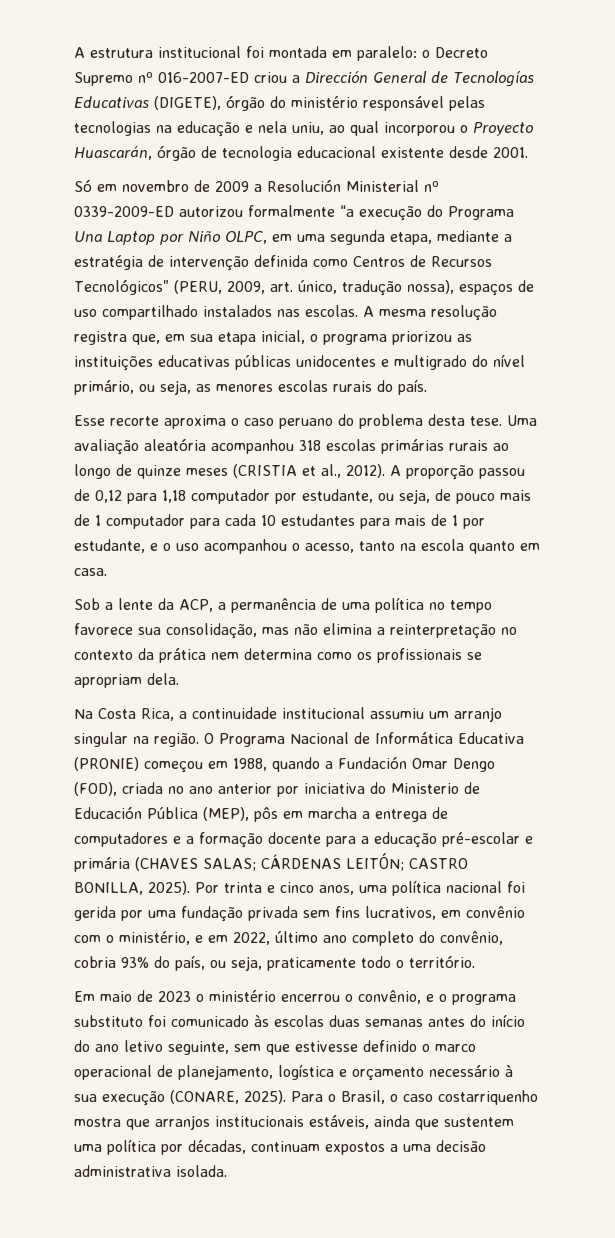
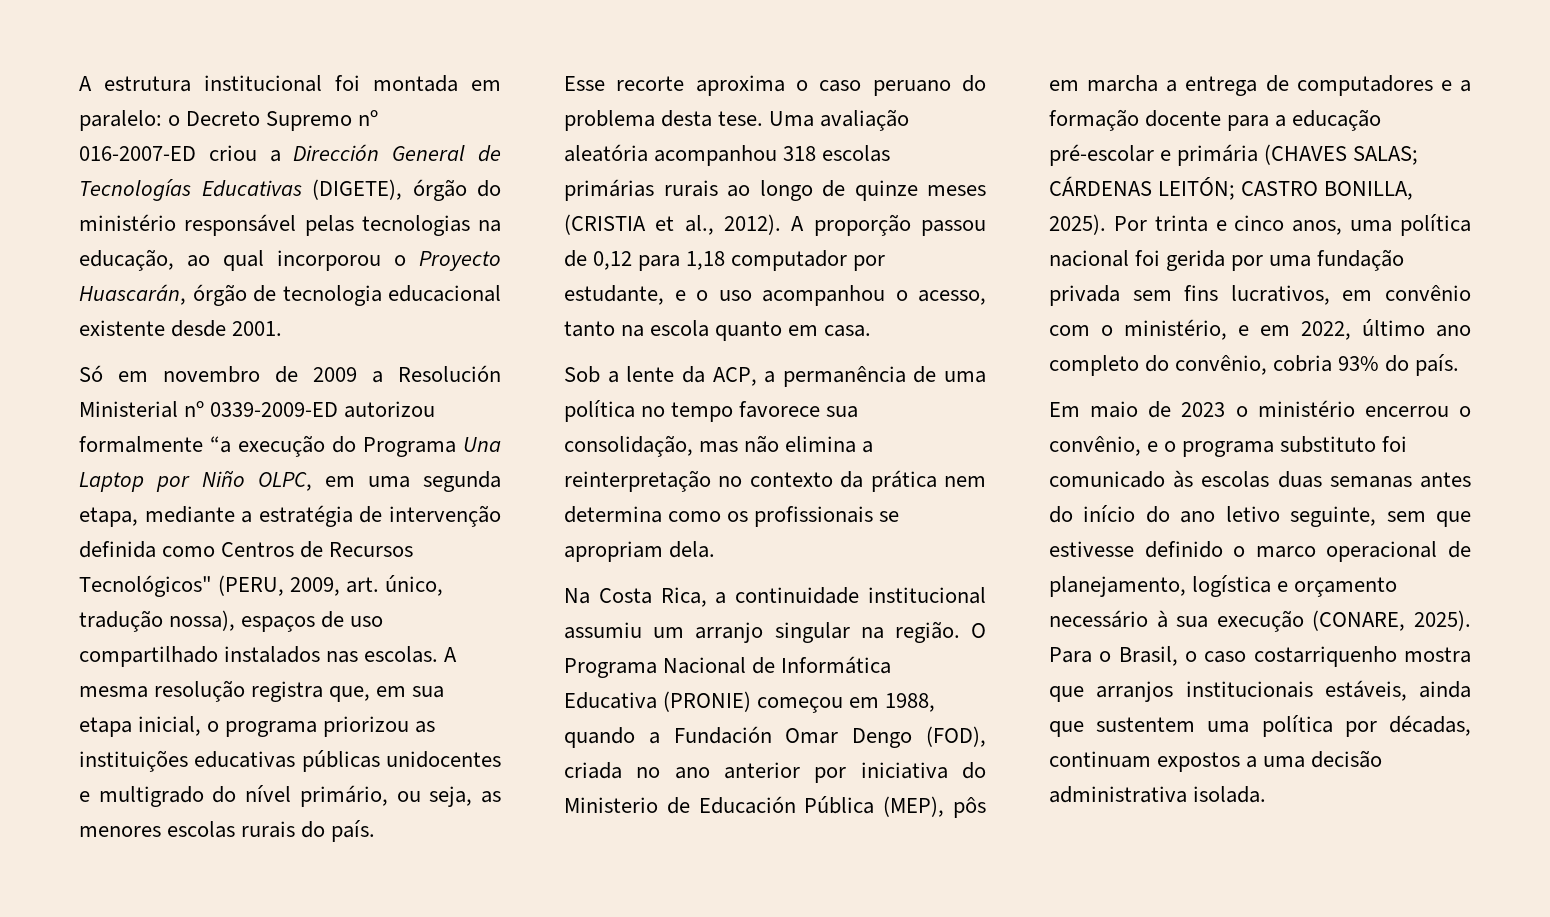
- A estrutura institucional foi montada em paralelo: o Decreto Supremo nº 016-2007-ED criou a Dirección General de Tecnologías Educativas (DIGETE), órgão do ministério responsável pelas tecnologias na educação e nela uniu, ao qual incorporou o Proyecto Huascarán, órgão de tecnologia educacional existente desde 2001.
+ A estrutura institucional foi montada em paralelo: o Decreto Supremo nº 016-2007-ED criou a Dirección General de Tecnologías Educativas (DIGETE), órgão do ministério responsável pelas tecnologias na educação, ao qual incorporou o Proyecto Huascarán, órgão de tecnologia educacional existente desde 2001.
- A proporção passou de 0,12 para 1,18 computador por estudante, ou seja, de pouco mais de 1 computador para cada 10 estudantes para mais de 1 por estudante, e o uso acompanhou o acesso, tanto na escola quanto em casa.
+ A proporção passou de 0,12 para 1,18 computador por estudante, e o uso acompanhou o acesso, tanto na escola quanto em casa.
- Por trinta e cinco anos, uma política nacional foi gerida por uma fundação privada sem fins lucrativos, em convênio com o ministério, e em 2022, último ano completo do convênio, cobria 93% do país, ou seja, praticamente todo o território.
+ Por trinta e cinco anos, uma política nacional foi gerida por uma fundação privada sem fins lucrativos, em convênio com o ministério, e em 2022, último ano completo do convênio, cobria 93% do país.

